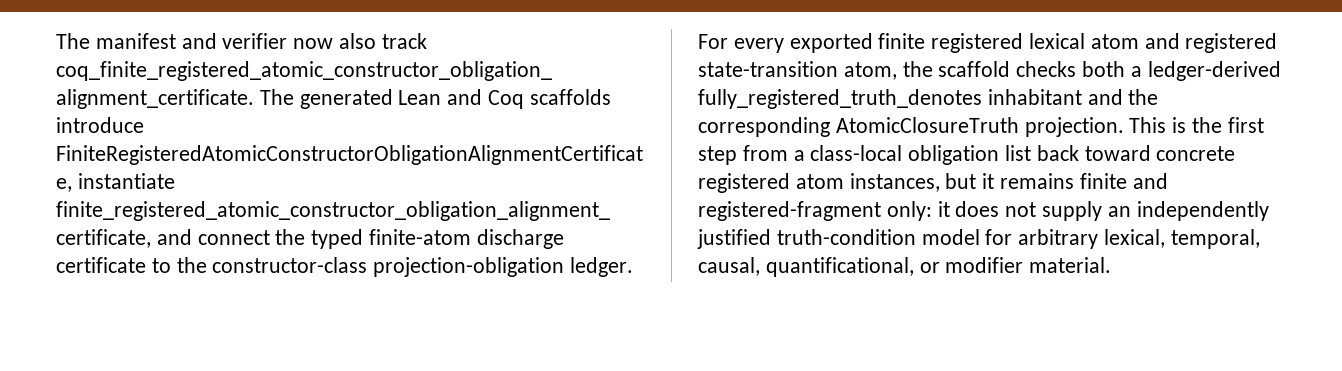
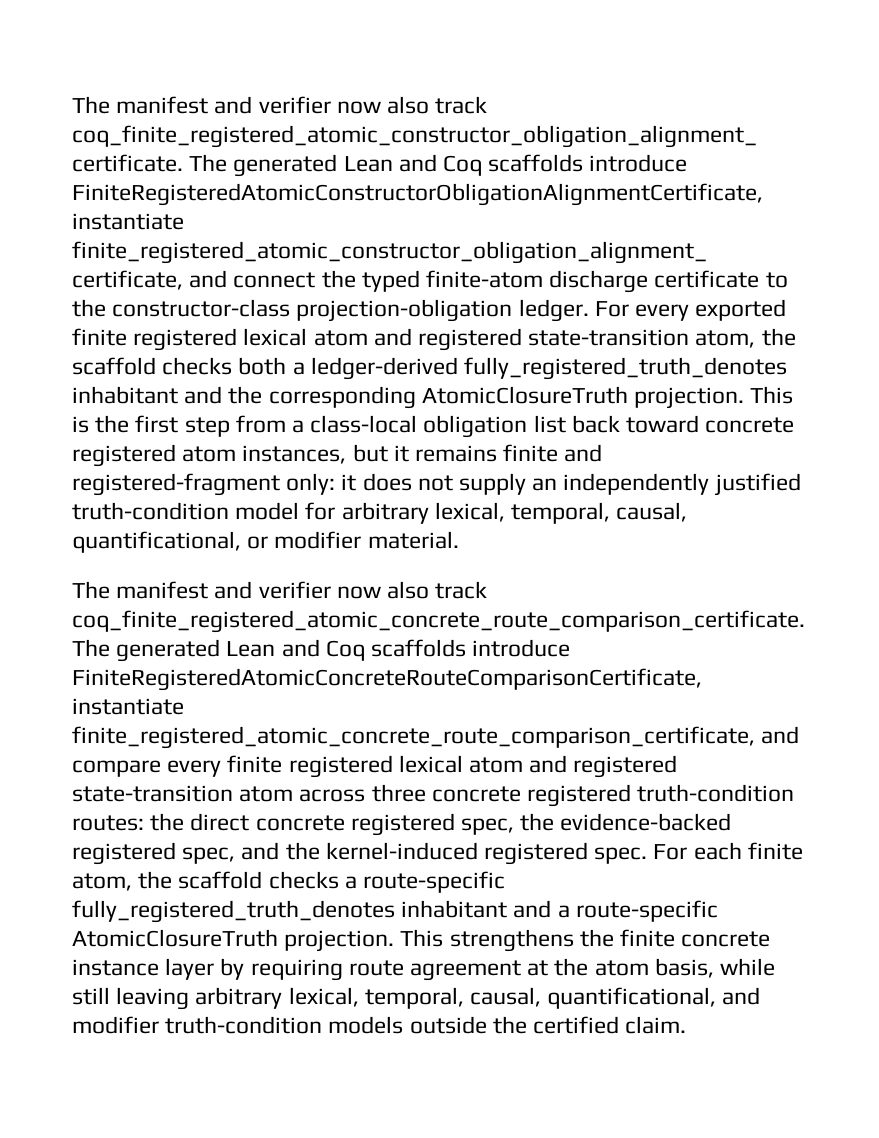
+ The manifest and verifier now also track coq_finite_registered_atomic_concrete_route_comparison_certificate. The generated Lean and Coq scaffolds introduce FiniteRegisteredAtomicConcreteRouteComparisonCertificate, instantiate finite_registered_atomic_concrete_route_comparison_certificate, and compare every finite registered lexical atom and registered state-transition atom across three concrete registered truth-condition routes: the direct concrete registered spec, the evidence-backed registered spec, and the kernel-induced registered spec. For each finite atom, the scaffold checks a route-specific fully_registered_truth_denotes inhabitant and a route-specific AtomicClosureTruth projection. This strengthens the finite concrete instance layer by requiring route agreement at the atom basis, while still leaving arbitrary lexical, temporal, causal, quantificational, and modifier truth-condition models outside the certified claim.

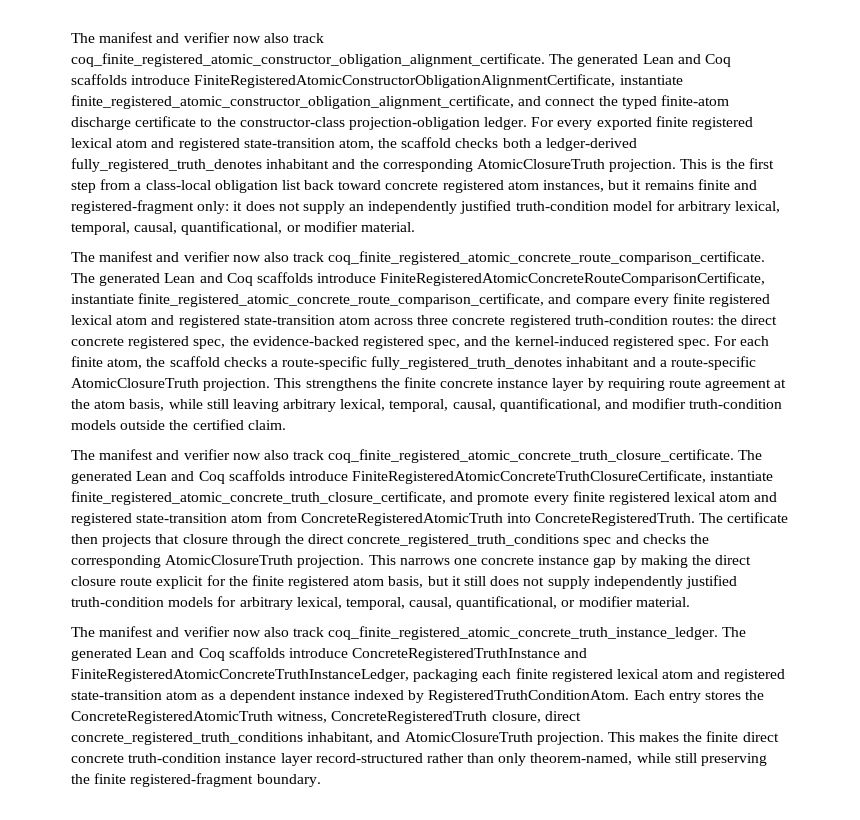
+ The manifest and verifier now also track coq_finite_registered_atomic_concrete_truth_closure_certificate. The generated Lean and Coq scaffolds introduce FiniteRegisteredAtomicConcreteTruthClosureCertificate, instantiate finite_registered_atomic_concrete_truth_closure_certificate, and promote every finite registered lexical atom and registered state-transition atom from ConcreteRegisteredAtomicTruth into ConcreteRegisteredTruth. The certificate then projects that closure through the direct concrete_registered_truth_conditions spec and checks the corresponding AtomicClosureTruth projection. This narrows one concrete instance gap by making the direct closure route explicit for the finite registered atom basis, but it still does not supply independently justified truth-condition models for arbitrary lexical, temporal, causal, quantificational, or modifier material.
+ The manifest and verifier now also track coq_finite_registered_atomic_concrete_truth_instance_ledger. The generated Lean and Coq scaffolds introduce ConcreteRegisteredTruthInstance and FiniteRegisteredAtomicConcreteTruthInstanceLedger, packaging each finite registered lexical atom and registered state-transition atom as a dependent instance indexed by RegisteredTruthConditionAtom. Each entry stores the ConcreteRegisteredAtomicTruth witness, ConcreteRegisteredTruth closure, direct concrete_registered_truth_conditions inhabitant, and AtomicClosureTruth projection. This makes the finite direct concrete truth-condition instance layer record-structured rather than only theorem-named, while still preserving the finite registered-fragment boundary.

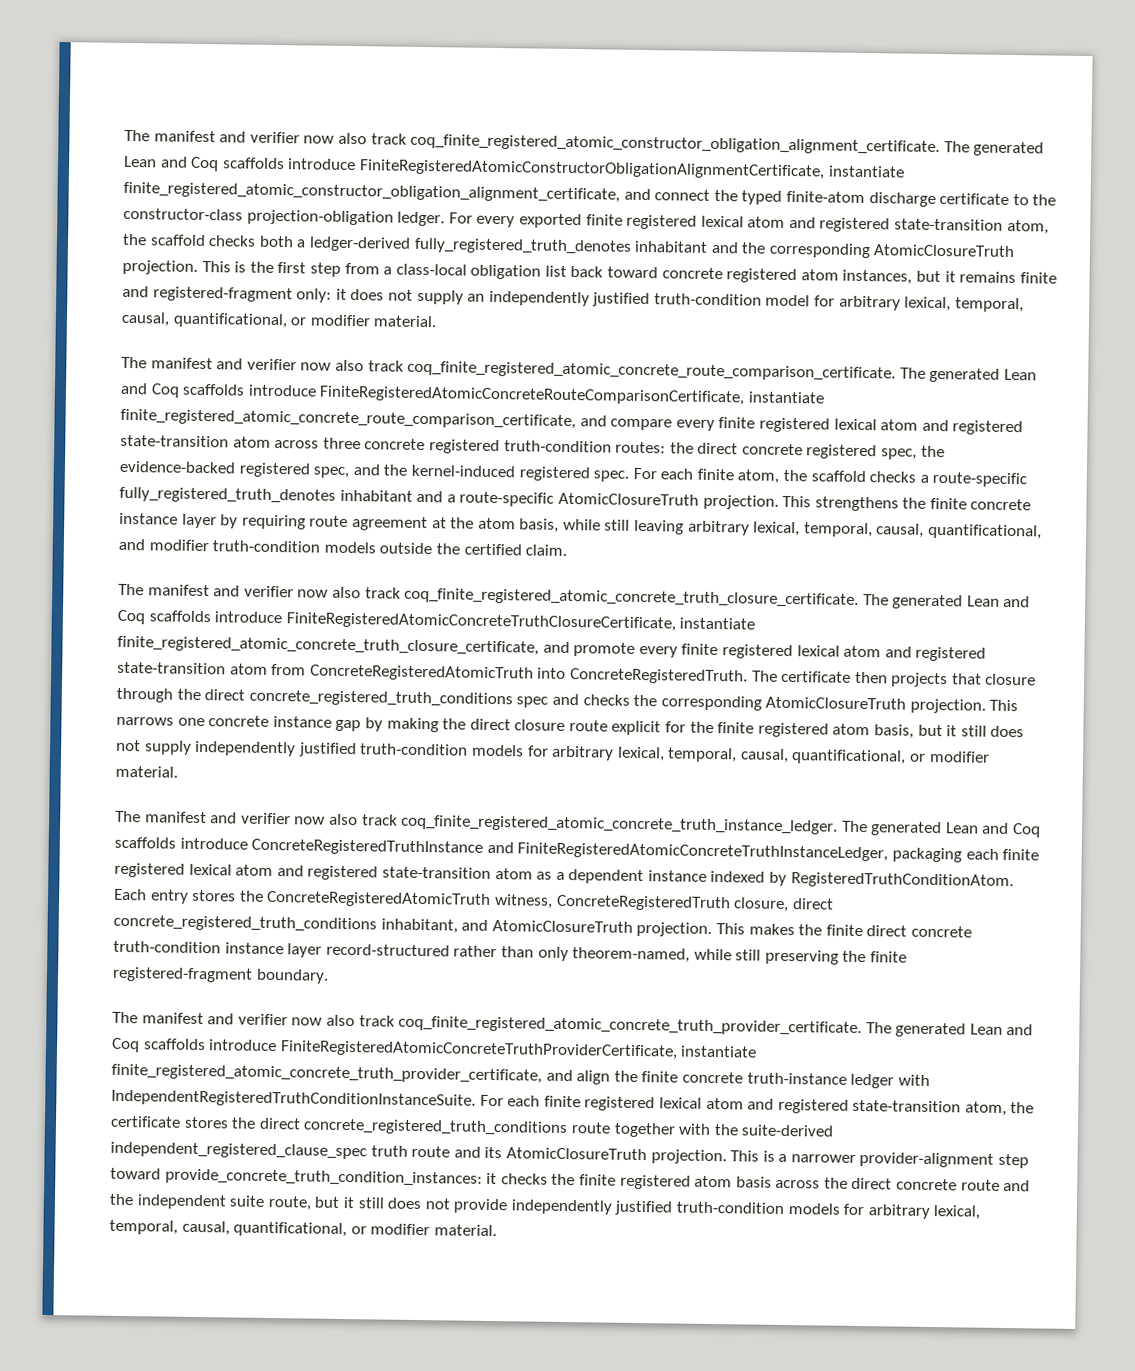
+ The manifest and verifier now also track coq_finite_registered_atomic_concrete_truth_provider_certificate. The generated Lean and Coq scaffolds introduce FiniteRegisteredAtomicConcreteTruthProviderCertificate, instantiate finite_registered_atomic_concrete_truth_provider_certificate, and align the finite concrete truth-instance ledger with IndependentRegisteredTruthConditionInstanceSuite. For each finite registered lexical atom and registered state-transition atom, the certificate stores the direct concrete_registered_truth_conditions route together with the suite-derived independent_registered_clause_spec truth route and its AtomicClosureTruth projection. This is a narrower provider-alignment step toward provide_concrete_truth_condition_instances: it checks the finite registered atom basis across the direct concrete route and the independent suite route, but it still does not provide independently justified truth-condition models for arbitrary lexical, temporal, causal, quantificational, or modifier material.

